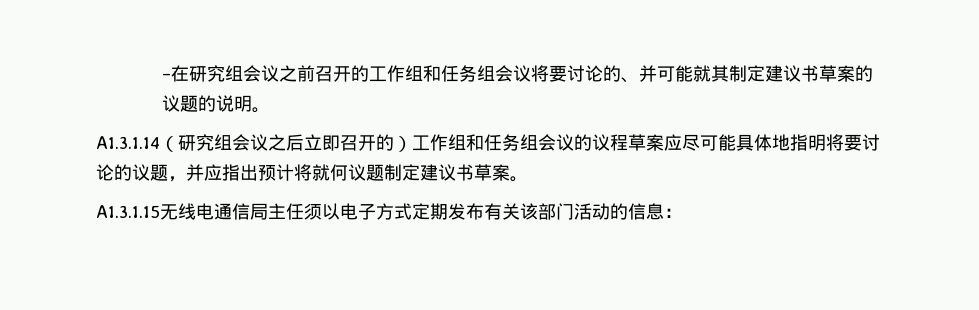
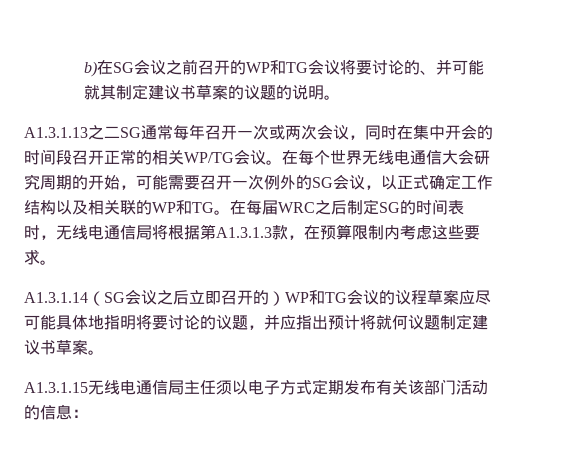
- –在研究组会议之前召开的工作组和任务组会议将要讨论的、并可能就其制定建议书草案的议题的说明。
+ b)在SG会议之前召开的WP和TG会议将要讨论的、并可能就其制定建议书草案的议题的说明。
+ A1.3.1.13之二SG通常每年召开一次或两次会议，同时在集中开会的时间段召开正常的相关WP/TG会议。在每个世界无线电通信大会研究周期的开始，可能需要召开一次例外的SG会议，以正式确定工作结构以及相关联的WP和TG。在每届WRC之后制定SG的时间表时，无线电通信局将根据第A1.3.1.3款，在预算限制内考虑这些要求。
- A1.3.1.14（研究组会议之后立即召开的）工作组和任务组会议的议程草案应尽可能具体地指明将要讨论的议题，并应指出预计将就何议题制定建议书草案。
+ A1.3.1.14（SG会议之后立即召开的）WP和TG会议的议程草案应尽可能具体地指明将要讨论的议题，并应指出预计将就何议题制定建议书草案。

